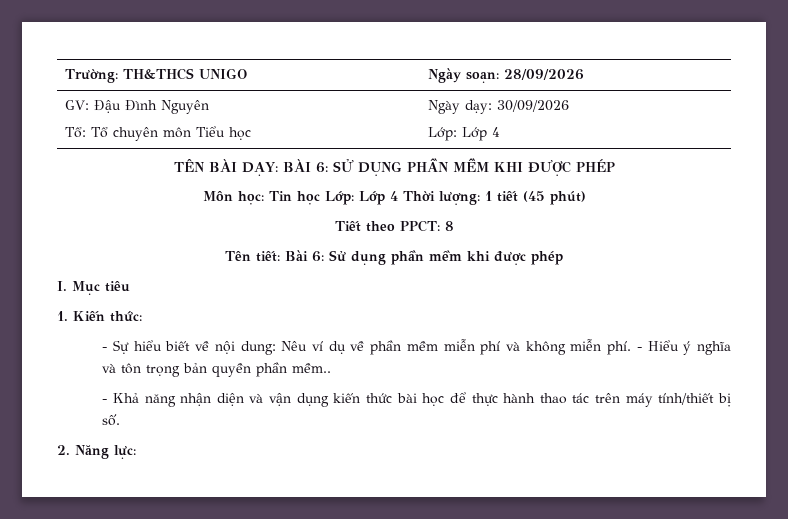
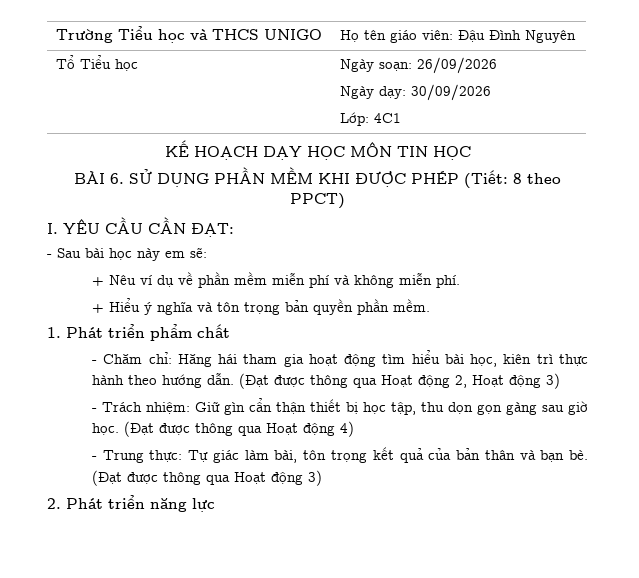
- Trường: TH&THCS UNIGO | Ngày soạn: 28/09/2026
- GV: Đậu Đình Nguyên
- Tổ: Tổ chuyên môn Tiểu học | Ngày dạy: 30/09/2026
- Lớp: Lớp 4
- TÊN BÀI DẠY: BÀI 6: SỬ DỤNG PHẦN MỀM KHI ĐƯỢC PHÉP
- Môn học: Tin học Lớp: Lớp 4 Thời lượng: 1 tiết (45 phút)
- Tiết theo PPCT: 8
- Tên tiết: Bài 6: Sử dụng phần mềm khi được phép
- I. Mục tiêu
- 1. Kiến thức:
- - Sự hiểu biết về nội dung: Nêu ví dụ về phần mềm miễn phí và không miễn phí. - Hiểu ý nghĩa và tôn trọng bản quyền phần mềm..
- - Khả năng nhận diện và vận dụng kiến thức bài học để thực hành thao tác trên máy tính/thiết bị số.
- 2. Năng lực:
+ Trường Tiểu học và THCS UNIGO | Họ tên giáo viên: Đậu Đình Nguyên
+ Tổ Tiểu học | Ngày soạn: 26/09/2026
+ Ngày dạy: 30/09/2026
+ Lớp: 4C1
+ KẾ HOẠCH DẠY HỌC MÔN TIN HỌC
+ BÀI 6. SỬ DỤNG PHẦN MỀM KHI ĐƯỢC PHÉP (Tiết: 8 theo PPCT)
+ I. YÊU CẦU CẦN ĐẠT:
+ - Sau bài học này em sẽ:
+ + Nêu ví dụ về phần mềm miễn phí và không miễn phí.
+ + Hiểu ý nghĩa và tôn trọng bản quyền phần mềm.
+ 1. Phát triển phẩm chất
+ - Chăm chỉ: Hăng hái tham gia hoạt động tìm hiểu bài học, kiên trì thực hành theo hướng dẫn. (Đạt được thông qua Hoạt động 2, Hoạt động 3)
+ - Trách nhiệm: Giữ gìn cẩn thận thiết bị học tập, thu dọn gọn gàng sau giờ học. (Đạt được thông qua Hoạt động 4)
+ - Trung thực: Tự giác làm bài, tôn trọng kết quả của bản thân và bạn bè. (Đạt được thông qua Hoạt động 3)
+ 2. Phát triển năng lực

